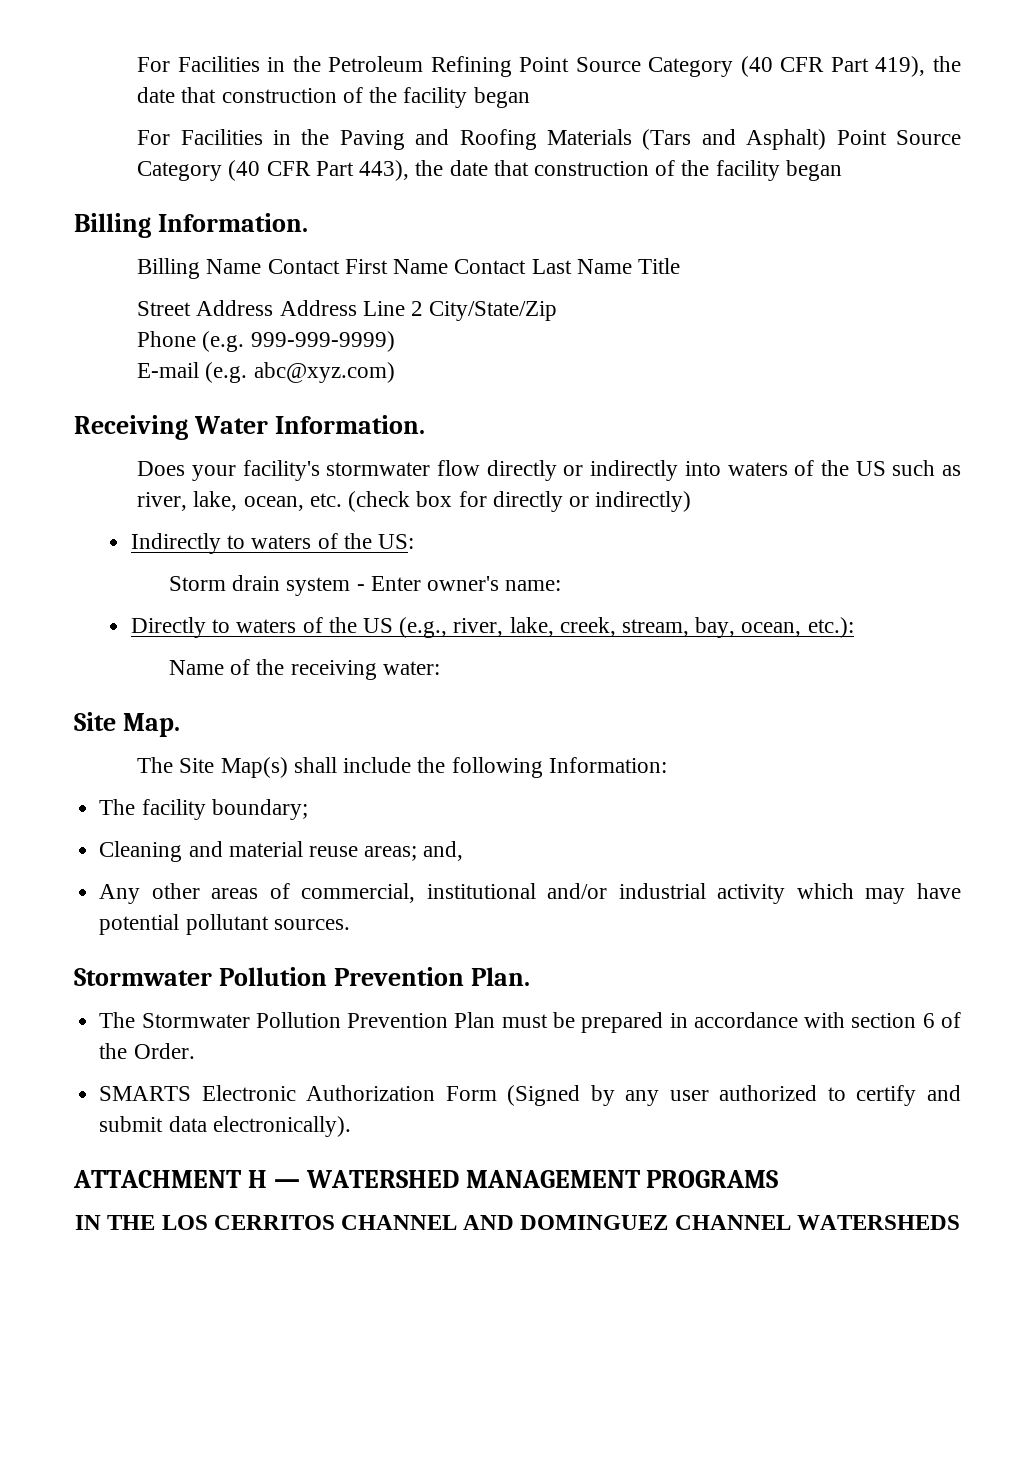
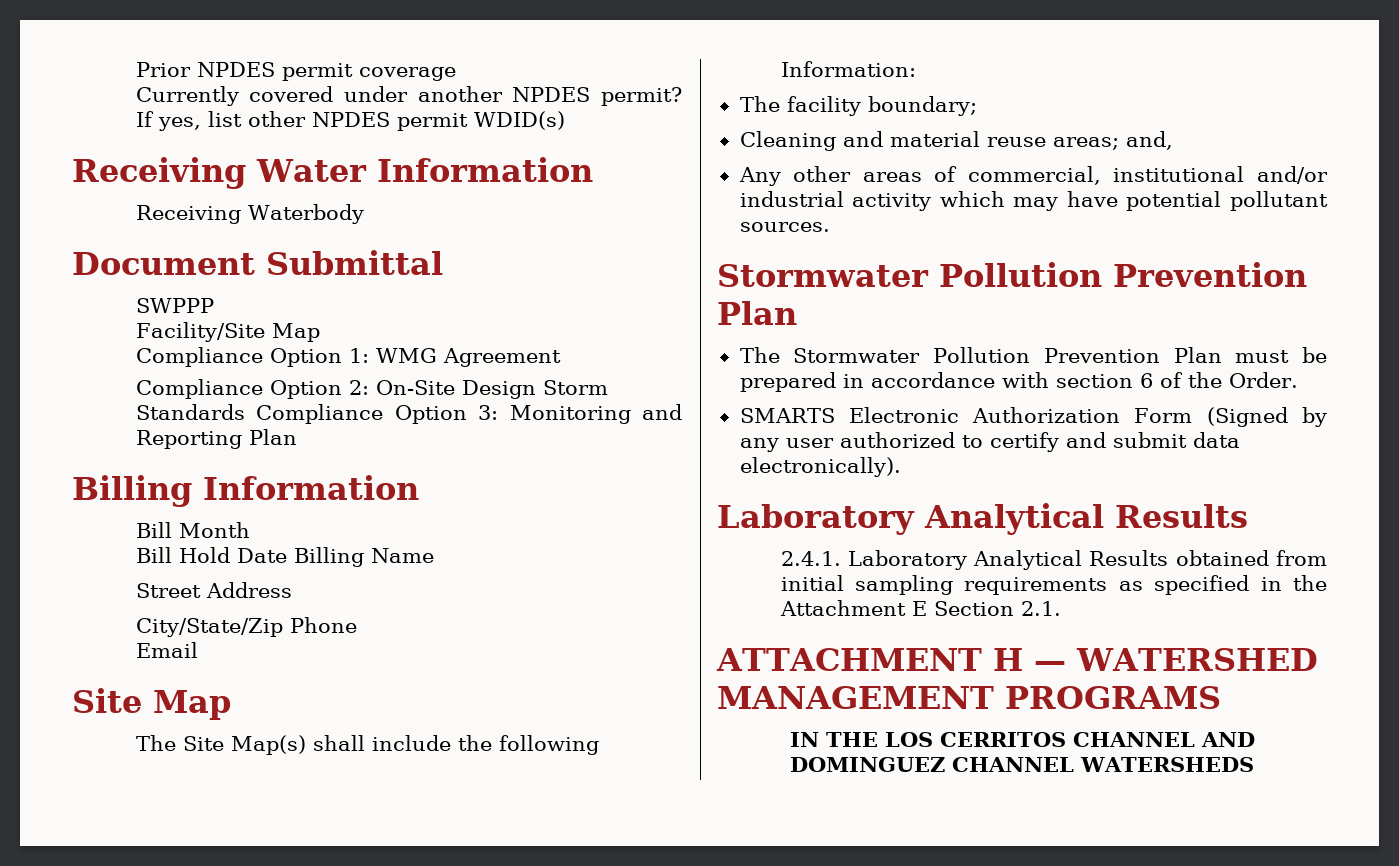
- For Facilities in the Petroleum Refining Point Source Category (40 CFR Part 419), the date that construction of the facility began
- For Facilities in the Paving and Roofing Materials (Tars and Asphalt) Point Source Category (40 CFR Part 443), the date that construction of the facility began
- Billing Information.
- Billing Name Contact First Name Contact Last Name Title
- Street Address Address Line 2 City/State/Zip
- Phone (e.g. 999-999-9999)
- E-mail (e.g. abc@xyz.com)
- Receiving Water Information.
- Does your facility's stormwater flow directly or indirectly into waters of the US such as river, lake, ocean, etc. (check box for directly or indirectly)
- Indirectly to waters of the US:
- Storm drain system - Enter owner's name:
- Directly to waters of the US (e.g., river, lake, creek, stream, bay, ocean, etc.):
- Name of the receiving water:
- Site Map.
+ Prior NPDES permit coverage
+ Currently covered under another NPDES permit? If yes, list other NPDES permit WDID(s)
+ Receiving Water Information
+ Receiving Waterbody
+ Document Submittal
+ SWPPP
+ Facility/Site Map
+ Compliance Option 1: WMG Agreement
+ Compliance Option 2: On-Site Design Storm Standards Compliance Option 3: Monitoring and Reporting Plan
+ Billing Information
+ Bill Month
+ Bill Hold Date Billing Name
+ Street Address
+ City/State/Zip Phone
+ Email
+ Site Map
  Any other areas of commercial, institutional and/or industrial activity which may have potential pollutant sources.
- Stormwater Pollution Prevention Plan.
+ Stormwater Pollution Prevention Plan
  SMARTS Electronic Authorization Form (Signed by any user authorized to certify and submit data electronically).
+ Laboratory Analytical Results
+ 2.4.1. Laboratory Analytical Results obtained from initial sampling requirements as specified in the Attachment E Section 2.1.

